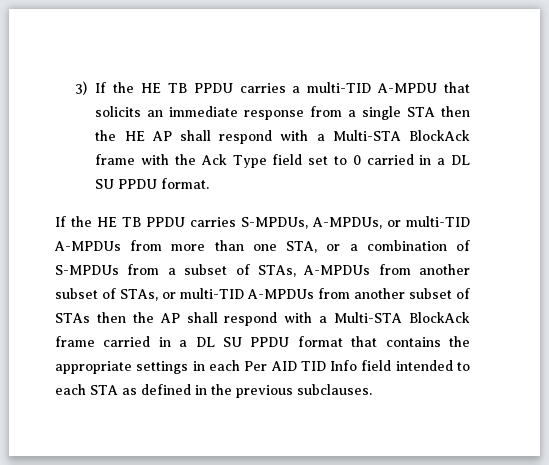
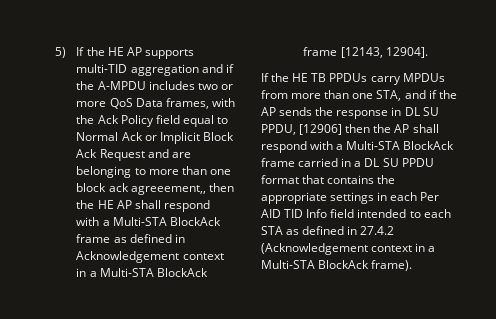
- 3) If the HE TB PPDU carries a multi-TID A-MPDU that solicits an immediate response from a single STA then the HE AP shall respond with a Multi-STA BlockAck frame with the Ack Type field set to 0 carried in a DL SU PPDU format.
- If the HE TB PPDU carries S-MPDUs, A-MPDUs, or multi-TID A-MPDUs from more than one STA, or a combination of S-MPDUs from a subset of STAs, A-MPDUs from another subset of STAs, or multi-TID A-MPDUs from another subset of STAs then the AP shall respond with a Multi-STA BlockAck frame carried in a DL SU PPDU format that contains the appropriate settings in each Per AID TID Info field intended to each STA as defined in the previous subclauses.
+ 5) If the HE AP supports multi-TID aggregation and if the A-MPDU includes two or more QoS Data frames, with the Ack Policy field equal to Normal Ack or Implicit Block Ack Request and are belonging to more than one block ack agreeement,, then the HE AP shall respond with a Multi-STA BlockAck frame as defined in Acknowledgement context in a Multi-STA BlockAck frame [12143, 12904].
+ If the HE TB PPDUs carry MPDUs from more than one STA, and if the AP sends the response in DL SU PPDU, [12906] then the AP shall respond with a Multi-STA BlockAck frame carried in a DL SU PPDU format that contains the appropriate settings in each Per AID TID Info field intended to each STA as defined in 27.4.2 (Acknowledgement context in a Multi-STA BlockAck frame).

